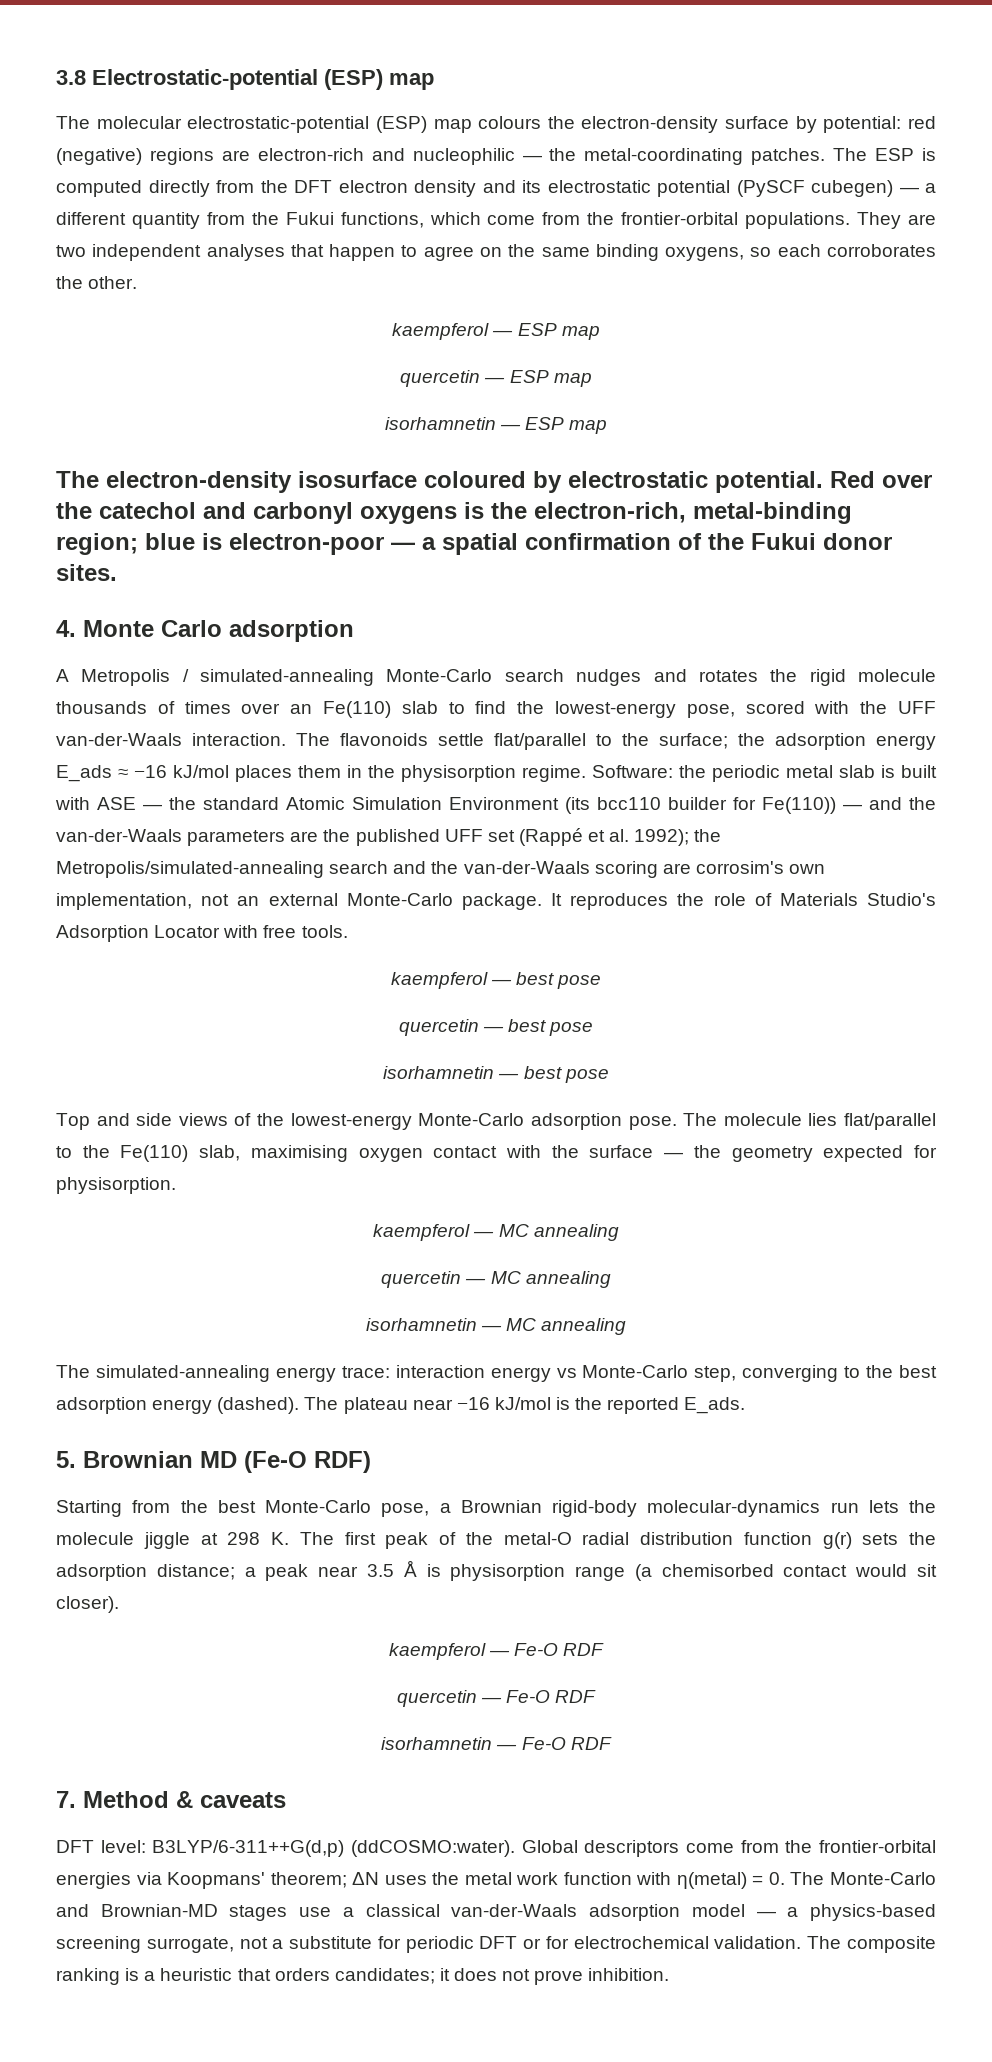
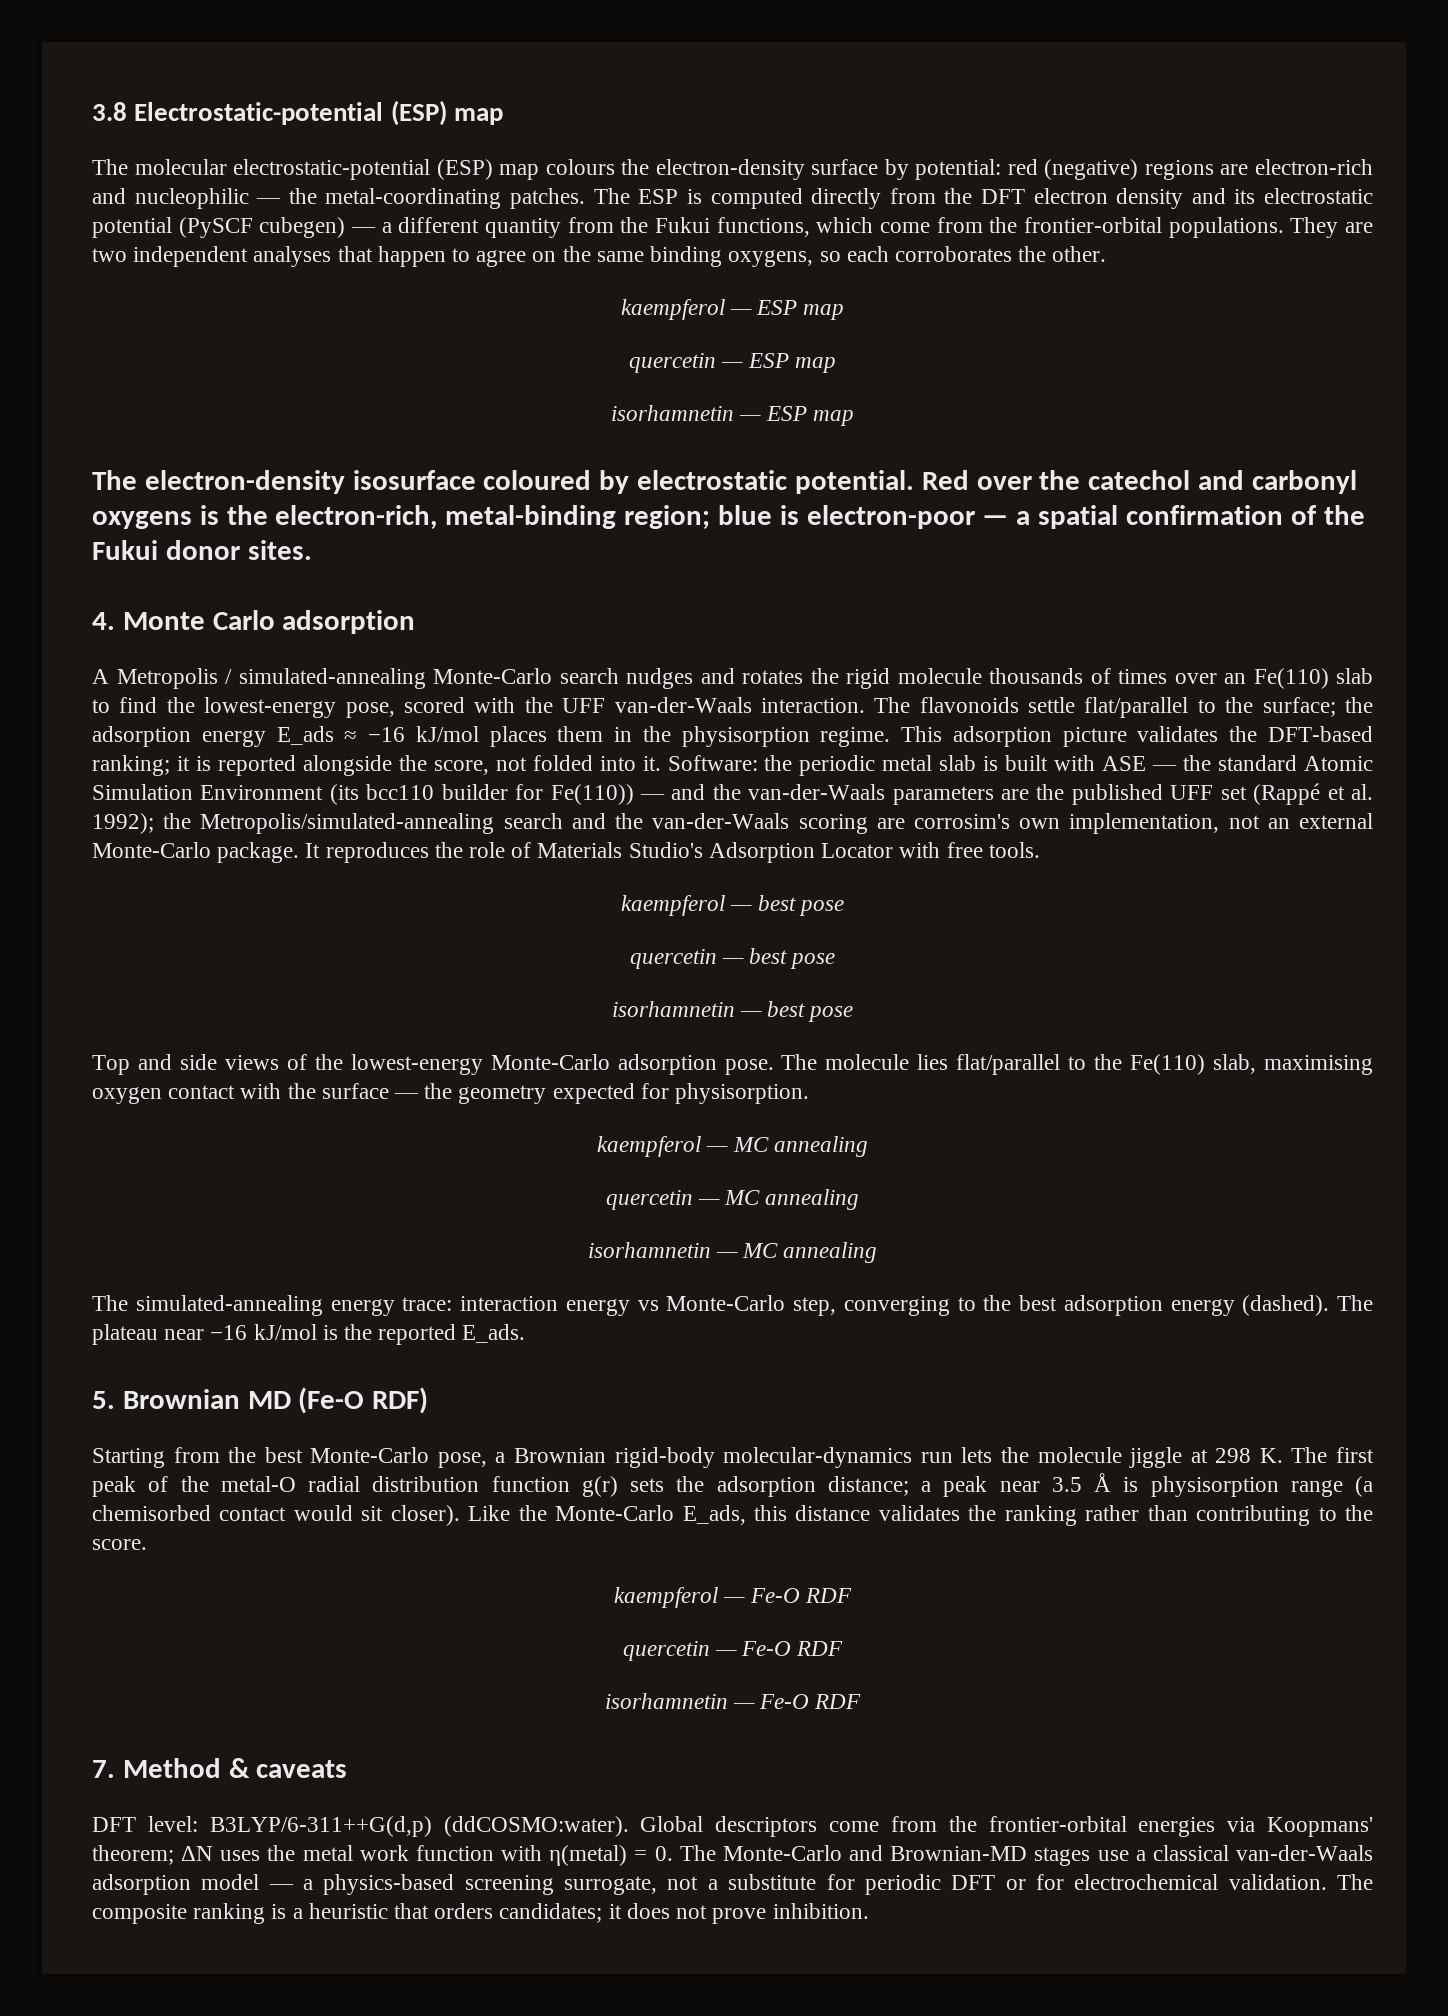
+ This adsorption picture validates the DFT-based ranking; it is reported alongside the score, not folded into it.
+ Like the Monte-Carlo E_ads, this distance validates the ranking rather than contributing to the score.

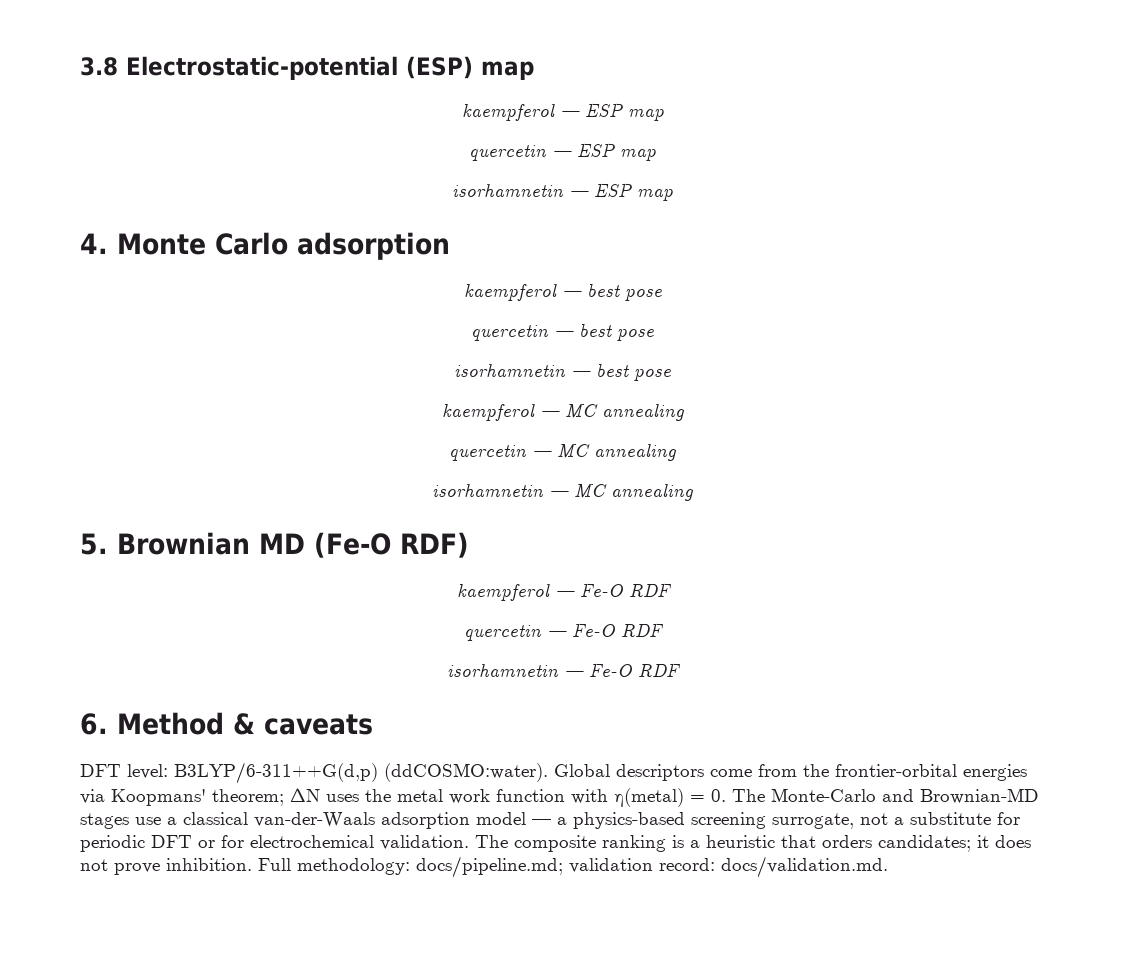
- The molecular electrostatic-potential (ESP) map colours the electron-density surface by potential: red (negative) regions are electron-rich and nucleophilic — the metal-coordinating patches. The ESP is computed directly from the DFT electron density and its electrostatic potential (PySCF cubegen) — a different quantity from the Fukui functions, which come from the frontier-orbital populations. They are two independent analyses that happen to agree on the same binding oxygens, so each corroborates the other.
- The electron-density isosurface coloured by electrostatic potential. Red over the catechol and carbonyl oxygens is the electron-rich, metal-binding region; blue is electron-poor — a spatial confirmation of the Fukui donor sites.
  4. Monte Carlo adsorption
- A Metropolis / simulated-annealing Monte-Carlo search nudges and rotates the rigid molecule thousands of times over an Fe(110) slab to find the lowest-energy pose, scored with the UFF van-der-Waals interaction. The flavonoids settle flat/parallel to the surface; the adsorption energy E_ads ≈ −16 kJ/mol places them in the physisorption regime. This adsorption picture validates the DFT-based ranking; it is reported alongside the score, not folded into it. Software: the periodic metal slab is built with ASE — the standard Atomic Simulation Environment (its bcc110 builder for Fe(110)) — and the van-der-Waals parameters are the published UFF set (Rappé et al. 1992); the Metropolis/simulated-annealing search and the van-der-Waals scoring are corrosim's own implementation, not an external Monte-Carlo package. It reproduces the role of Materials Studio's Adsorption Locator with free tools.
- Top and side views of the lowest-energy Monte-Carlo adsorption pose. The molecule lies flat/parallel to the Fe(110) slab, maximising oxygen contact with the surface — the geometry expected for physisorption.
- The simulated-annealing energy trace: interaction energy vs Monte-Carlo step, converging to the best adsorption energy (dashed). The plateau near −16 kJ/mol is the reported E_ads.
- Starting from the best Monte-Carlo pose, a Brownian rigid-body molecular-dynamics run lets the molecule jiggle at 298 K. The first peak of the metal-O radial distribution function g(r) sets the adsorption distance; a peak near 3.5 Å is physisorption range (a chemisorbed contact would sit closer). Like the Monte-Carlo E_ads, this distance validates the ranking rather than contributing to the score.
- 7. Method & caveats
+ 6. Method & caveats
+ Full methodology: docs/pipeline.md; validation record: docs/validation.md.

